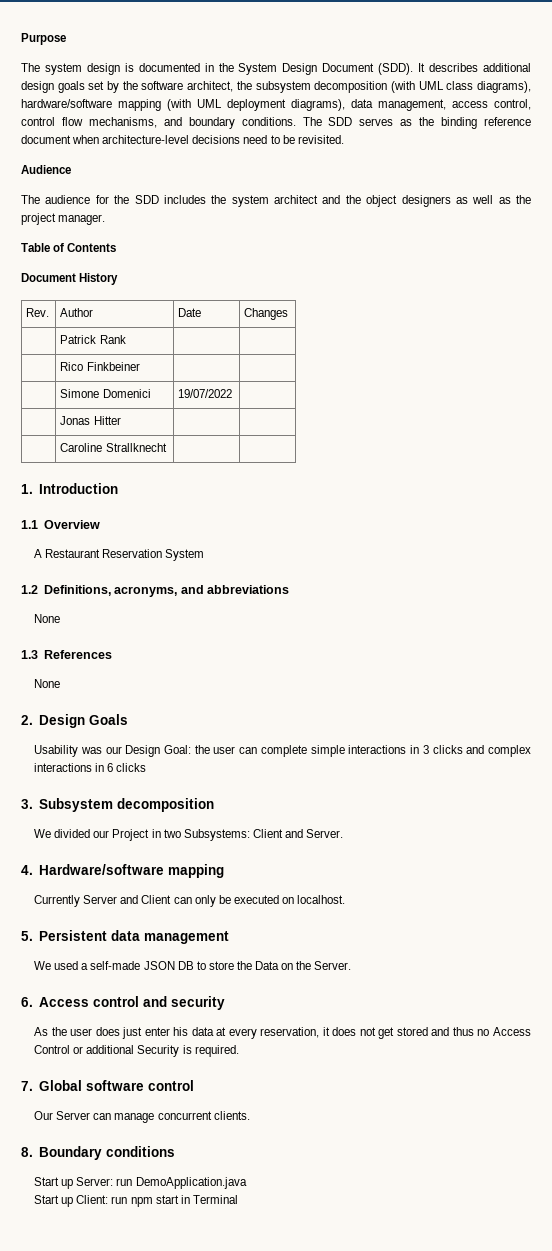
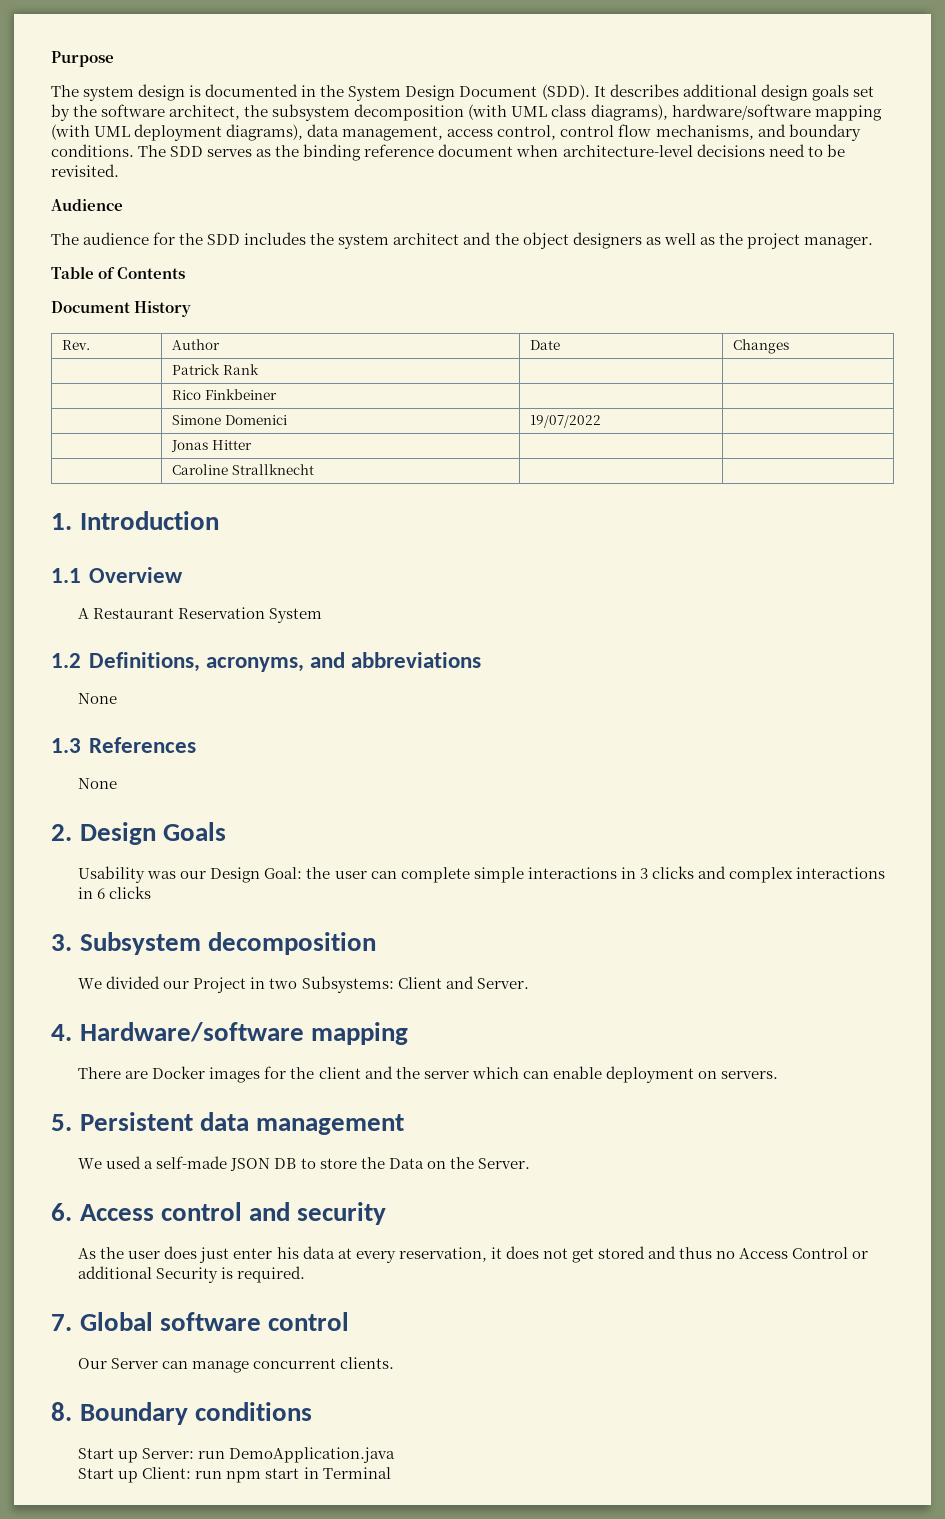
- Currently Server and Client can only be executed on localhost.
+ There are Docker images for the client and the server which can enable deployment on servers.

